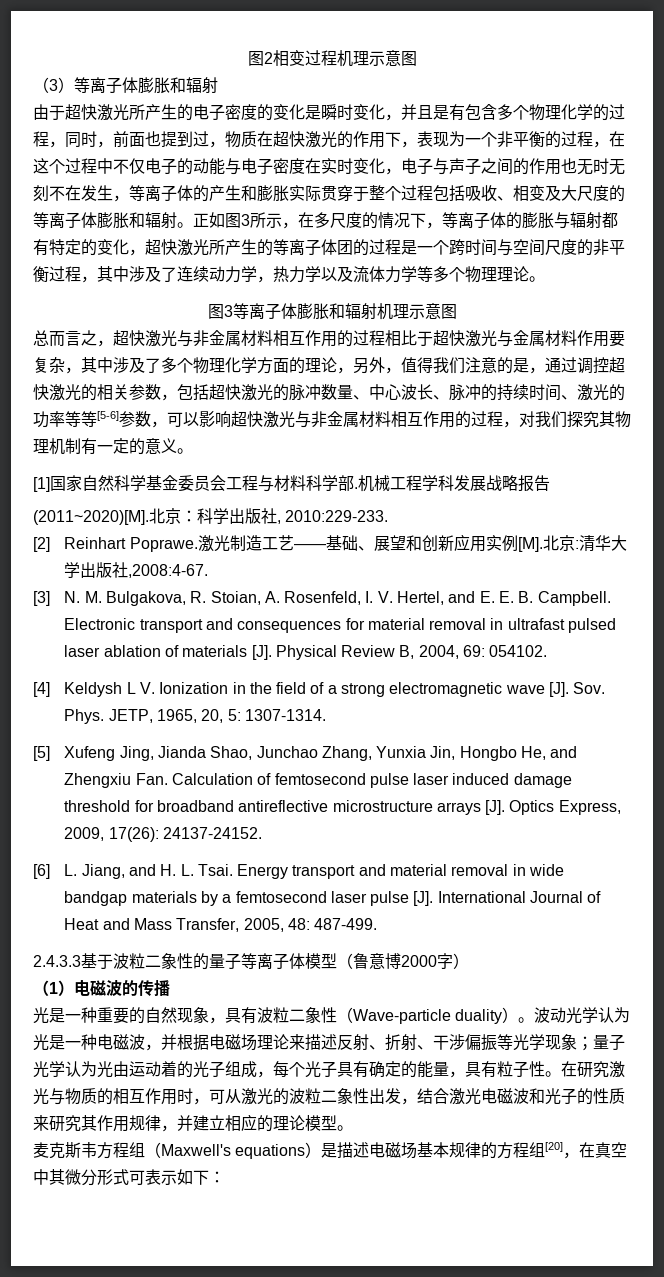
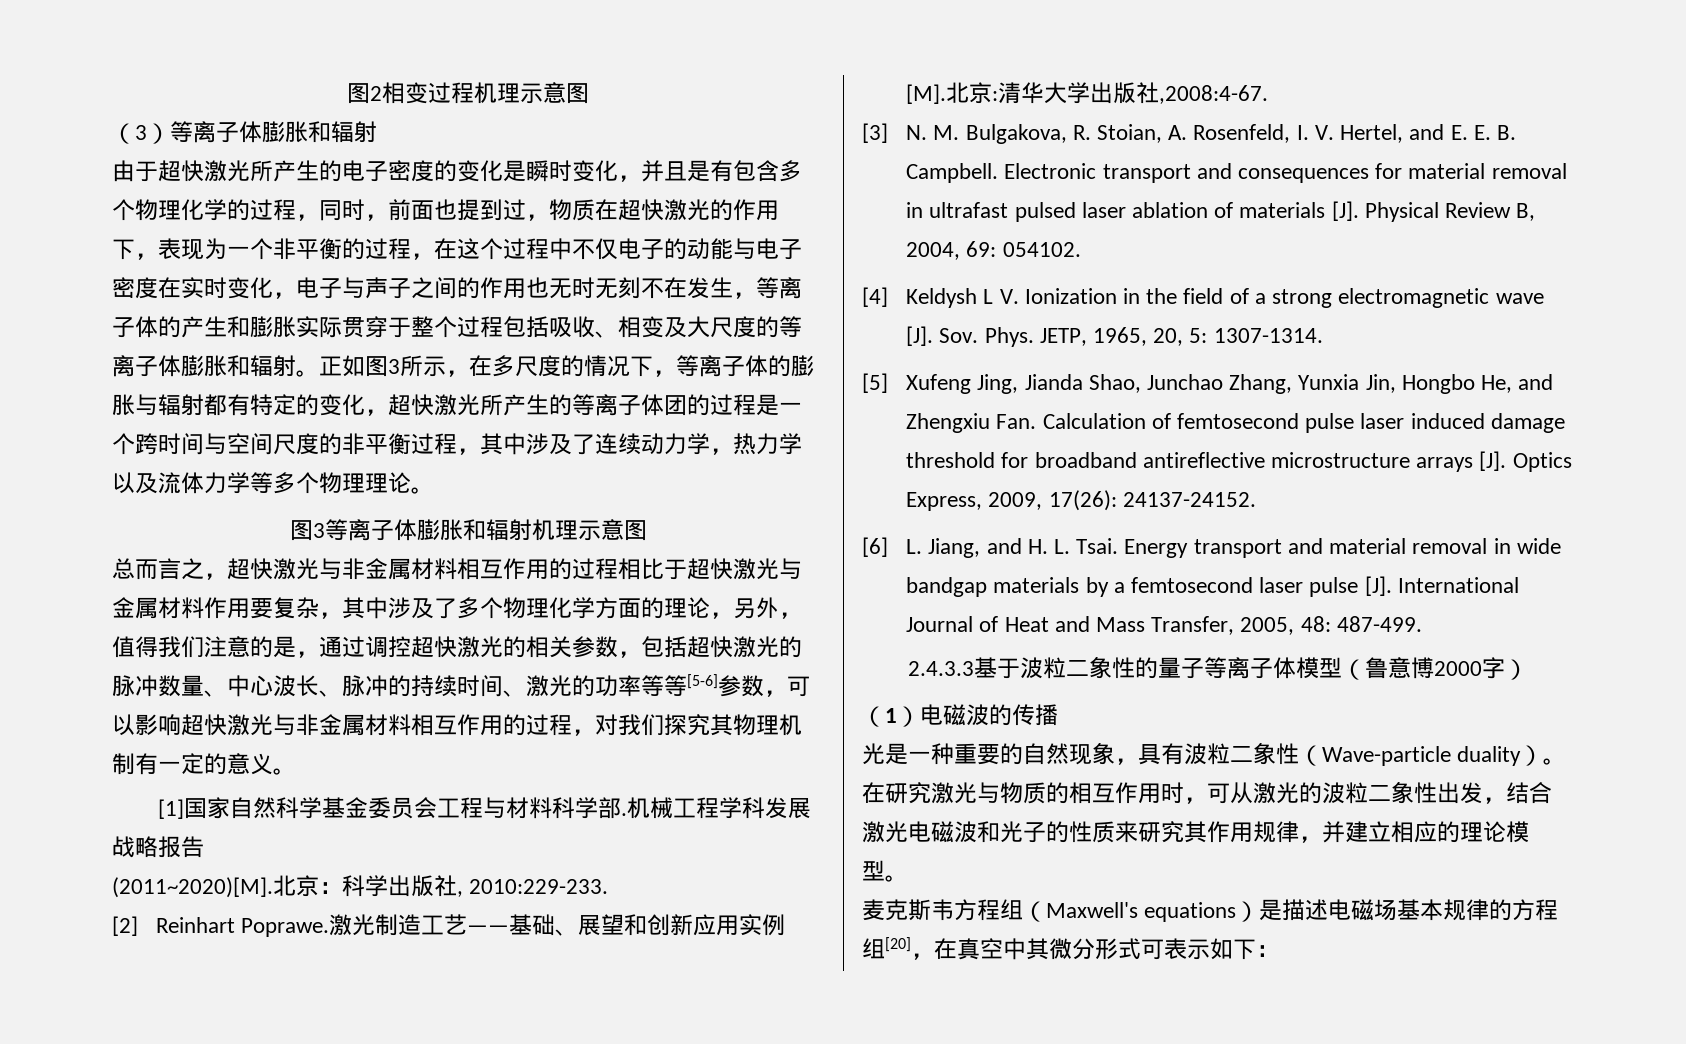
- 波动光学认为光是一种电磁波，并根据电磁场理论来描述反射、折射、干涉偏振等光学现象；量子光学认为光由运动着的光子组成，每个光子具有确定的能量，具有粒子性。

